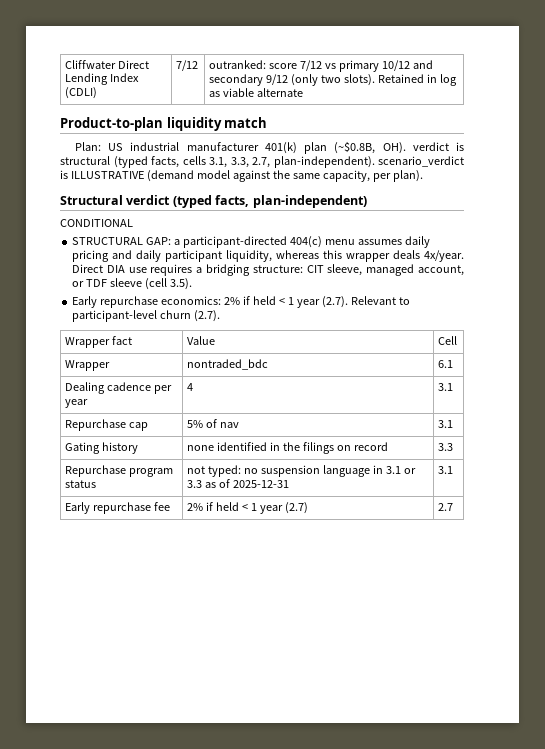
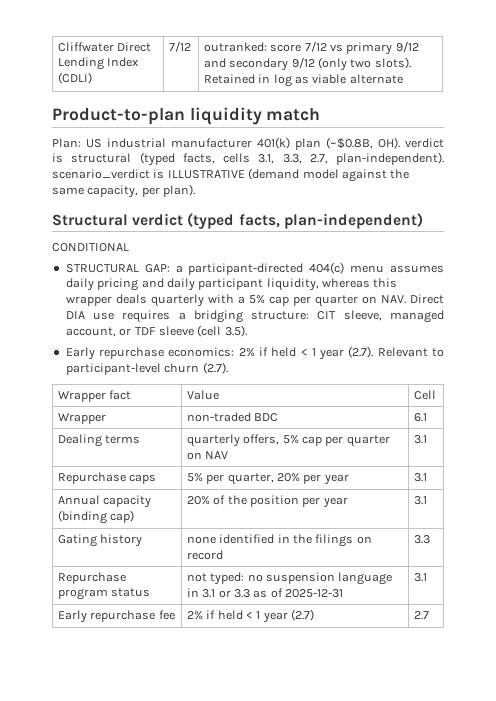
- Cliffwater Direct Lending Index (CDLI) | 7/12 | outranked: score 7/12 vs primary 10/12 and secondary 9/12 (only two slots). Retained in log as viable alternate
+ Cliffwater Direct Lending Index (CDLI) | 7/12 | outranked: score 7/12 vs primary 9/12 and secondary 9/12 (only two slots). Retained in log as viable alternate
- STRUCTURAL GAP: a participant-directed 404(c) menu assumes daily pricing and daily participant liquidity, whereas this wrapper deals 4x/year. Direct DIA use requires a bridging structure: CIT sleeve, managed account, or TDF sleeve (cell 3.5).
+ STRUCTURAL GAP: a participant-directed 404(c) menu assumes daily pricing and daily participant liquidity, whereas this wrapper deals quarterly with a 5% cap per quarter on NAV. Direct DIA use requires a bridging structure: CIT sleeve, managed account, or TDF sleeve (cell 3.5).
- Wrapper | nontraded_bdc | 6.1
+ Wrapper | non-traded BDC | 6.1
- Dealing cadence per year | 4 | 3.1
+ Dealing terms | quarterly offers, 5% cap per quarter on NAV | 3.1
- Repurchase cap | 5% of nav | 3.1
+ Repurchase caps | 5% per quarter, 20% per year | 3.1
+ Annual capacity (binding cap) | 20% of the position per year | 3.1

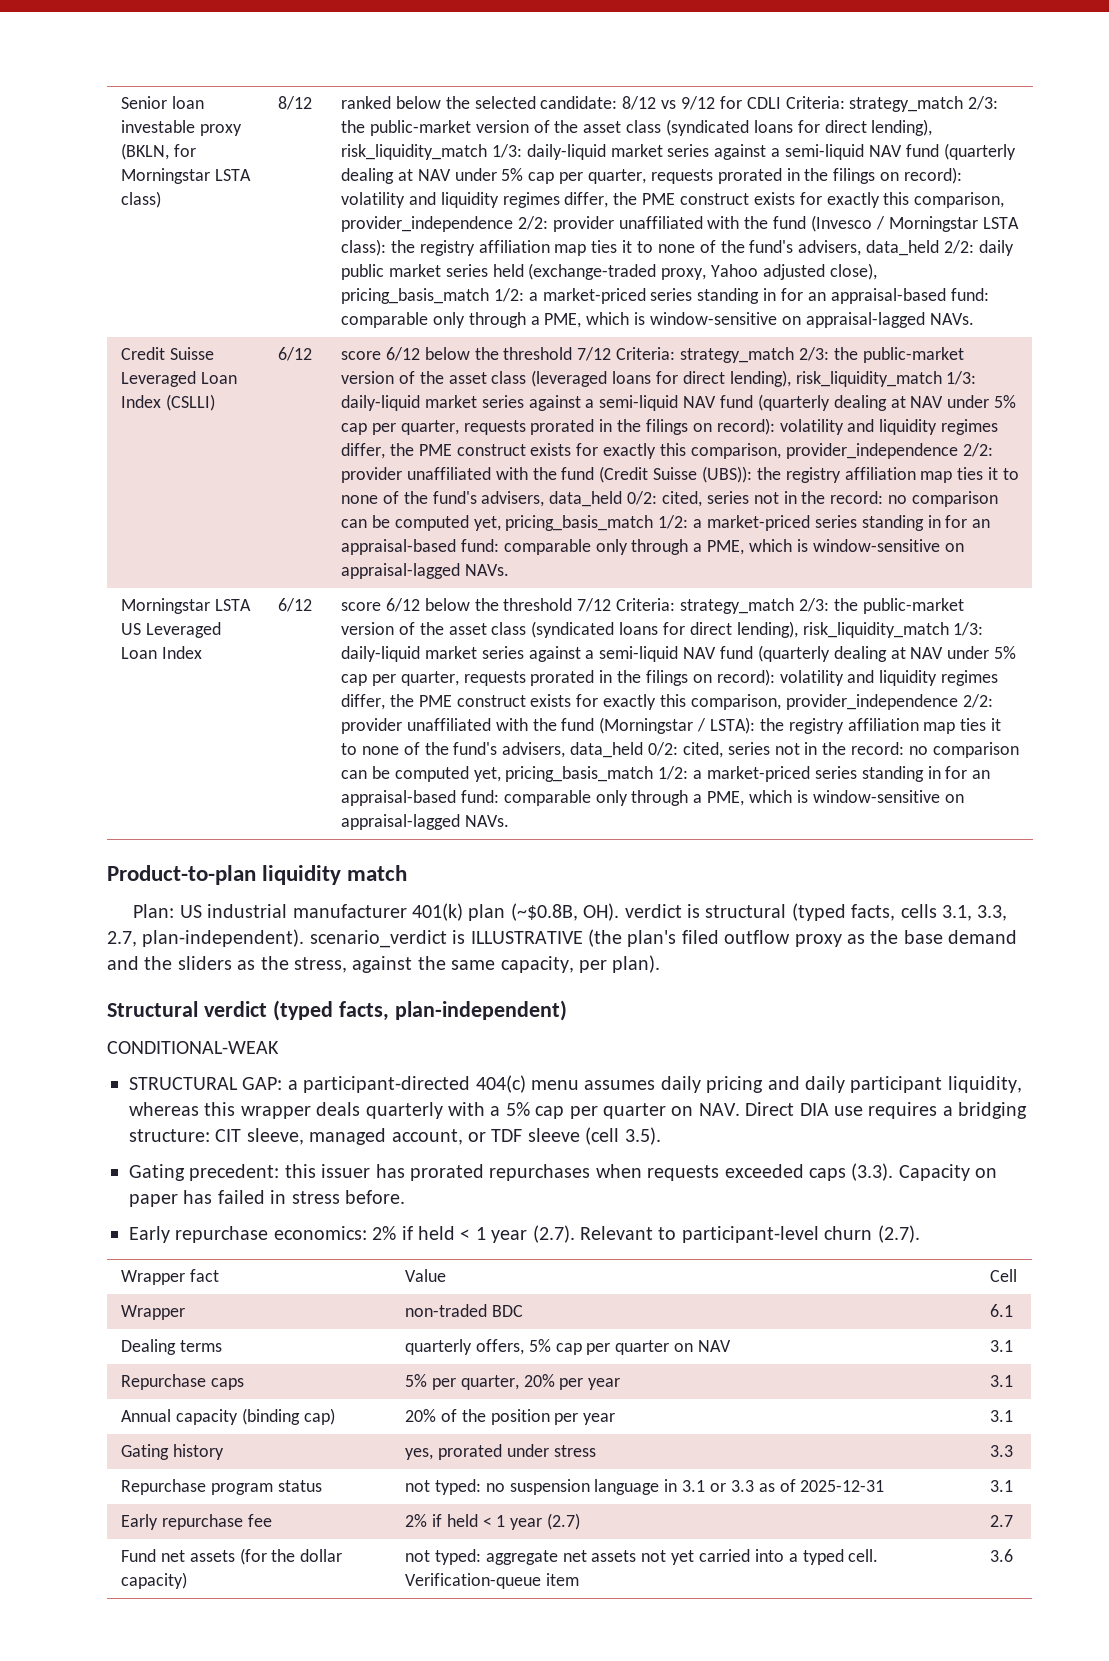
- Cliffwater Direct Lending Index (CDLI) | 7/12 | outranked: score 7/12 vs primary 9/12 and secondary 9/12 (only two slots). Retained in log as viable alternate
+ Senior loan investable proxy (BKLN, for Morningstar LSTA class) | 8/12 | ranked below the selected candidate: 8/12 vs 9/12 for CDLI Criteria: strategy_match 2/3: the public-market version of the asset class (syndicated loans for direct lending), risk_liquidity_match 1/3: daily-liquid market series against a semi-liquid NAV fund (quarterly dealing at NAV under 5% cap per quarter, requests prorated in the filings on record): volatility and liquidity regimes differ, the PME construct exists for exactly this comparison, provider_independence 2/2: provider unaffiliated with the fund (Invesco / Morningstar LSTA class): the registry affiliation map ties it to none of the fund's advisers, data_held 2/2: daily public market series held (exchange-traded proxy, Yahoo adjusted close), pricing_basis_match 1/2: a market-priced series standing in for an appraisal-based fund: comparable only through a PME, which is window-sensitive on appraisal-lagged NAVs.
+ Credit Suisse Leveraged Loan Index (CSLLI) | 6/12 | score 6/12 below the threshold 7/12 Criteria: strategy_match 2/3: the public-market version of the asset class (leveraged loans for direct lending), risk_liquidity_match 1/3: daily-liquid market series against a semi-liquid NAV fund (quarterly dealing at NAV under 5% cap per quarter, requests prorated in the filings on record): volatility and liquidity regimes differ, the PME construct exists for exactly this comparison, provider_independence 2/2: provider unaffiliated with the fund (Credit Suisse (UBS)): the registry affiliation map ties it to none of the fund's advisers, data_held 0/2: cited, series not in the record: no comparison can be computed yet, pricing_basis_match 1/2: a market-priced series standing in for an appraisal-based fund: comparable only through a PME, which is window-sensitive on appraisal-lagged NAVs.
+ Morningstar LSTA US Leveraged Loan Index | 6/12 | score 6/12 below the threshold 7/12 Criteria: strategy_match 2/3: the public-market version of the asset class (syndicated loans for direct lending), risk_liquidity_match 1/3: daily-liquid market series against a semi-liquid NAV fund (quarterly dealing at NAV under 5% cap per quarter, requests prorated in the filings on record): volatility and liquidity regimes differ, the PME construct exists for exactly this comparison, provider_independence 2/2: provider unaffiliated with the fund (Morningstar / LSTA): the registry affiliation map ties it to none of the fund's advisers, data_held 0/2: cited, series not in the record: no comparison can be computed yet, pricing_basis_match 1/2: a market-priced series standing in for an appraisal-based fund: comparable only through a PME, which is window-sensitive on appraisal-lagged NAVs.
- Plan: US industrial manufacturer 401(k) plan (~$0.8B, OH). verdict is structural (typed facts, cells 3.1, 3.3, 2.7, plan-independent). scenario_verdict is ILLUSTRATIVE (demand model against the same capacity, per plan).
+ Plan: US industrial manufacturer 401(k) plan (~$0.8B, OH). verdict is structural (typed facts, cells 3.1, 3.3, 2.7, plan-independent). scenario_verdict is ILLUSTRATIVE (the plan's filed outflow proxy as the base demand and the sliders as the stress, against the same capacity, per plan).
- CONDITIONAL
+ CONDITIONAL-WEAK
+ Gating precedent: this issuer has prorated repurchases when requests exceeded caps (3.3). Capacity on paper has failed in stress before.
- Gating history | none identified in the filings on record | 3.3
+ Gating history | yes, prorated under stress | 3.3
+ Fund net assets (for the dollar capacity) | not typed: aggregate net assets not yet carried into a typed cell. Verification-queue item | 3.6

